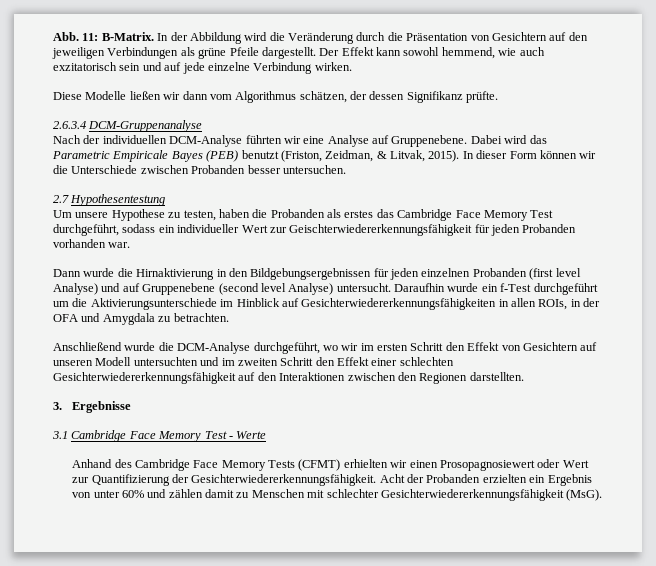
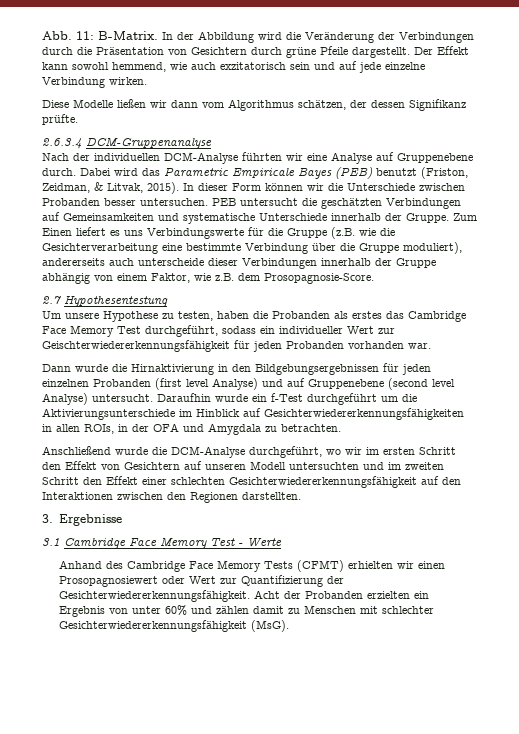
- In der Abbildung wird die Veränderung durch die Präsentation von Gesichtern auf den jeweiligen Verbindungen als grüne Pfeile dargestellt.
+ In der Abbildung wird die Veränderung der Verbindungen durch die Präsentation von Gesichtern durch grüne Pfeile dargestellt.
- Nach der individuellen DCM-Analyse führten wir eine Analyse auf Gruppenebene.
+ Nach der individuellen DCM-Analyse führten wir eine Analyse auf Gruppenebene durch.
+ PEB untersucht die geschätzten Verbindungen auf Gemeinsamkeiten und systematische Unterschiede innerhalb der Gruppe. Zum Einen liefert es uns Verbindungswerte für die Gruppe (z.B. wie die Gesichterverarbeitung eine bestimmte Verbindung über die Gruppe moduliert), andererseits auch unterscheide dieser Verbindungen innerhalb der Gruppe abhängig von einem Faktor, wie z.B. dem Prosopagnosie-Score.

